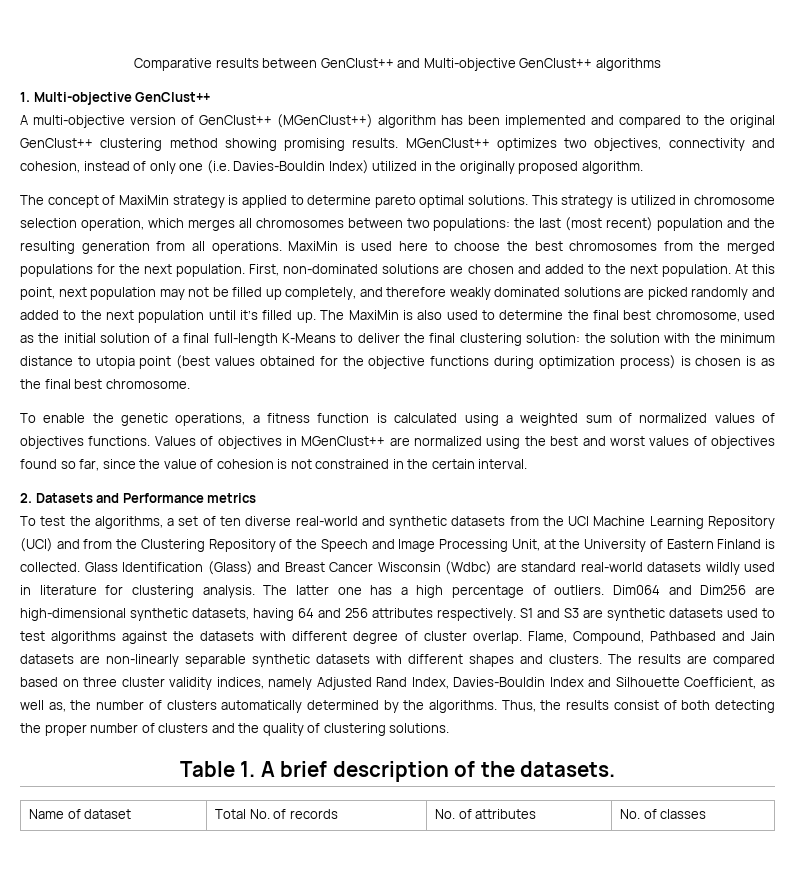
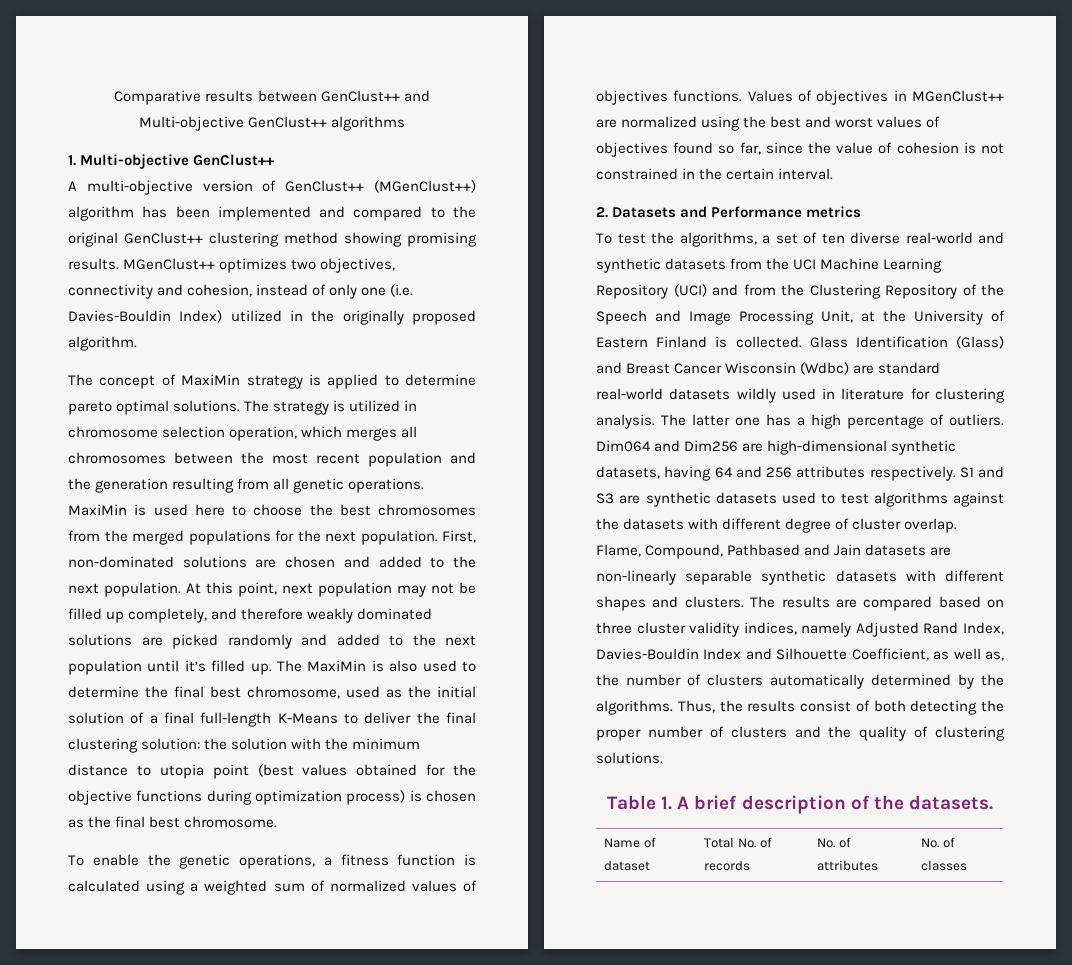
- This strategy is utilized in chromosome selection operation, which merges all chromosomes between two populations: the last (most recent) population and the resulting generation from all operations.
+ The strategy is utilized in chromosome selection operation, which merges all chromosomes between the most recent population and the generation resulting from all genetic operations.
- The MaxiMin is also used to determine the final best chromosome, used as the initial solution of a final full-length K-Means to deliver the final clustering solution: the solution with the minimum distance to utopia point (best values obtained for the objective functions during optimization process) is chosen is as the final best chromosome.
+ The MaxiMin is also used to determine the final best chromosome, used as the initial solution of a final full-length K-Means to deliver the final clustering solution: the solution with the minimum distance to utopia point (best values obtained for the objective functions during optimization process) is chosen as the final best chromosome.

